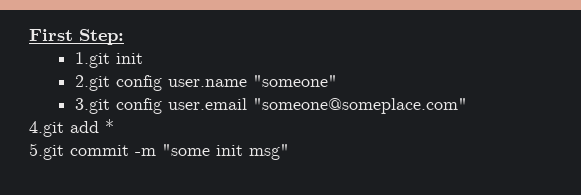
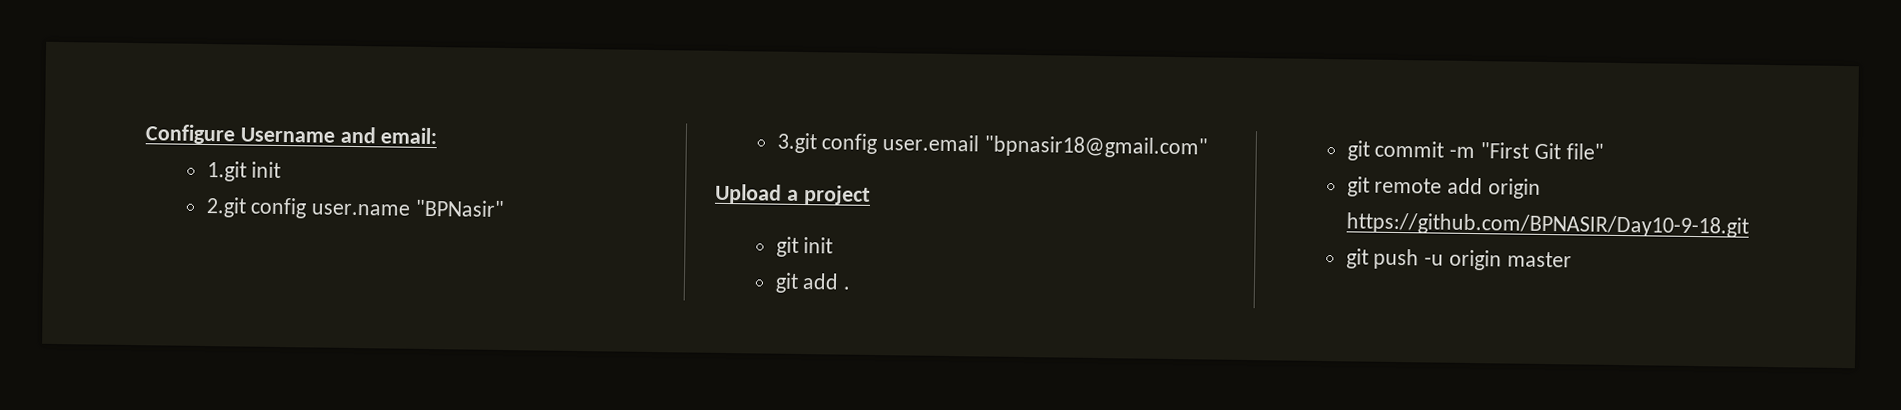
- First Step:
+ Configure Username and email:
- 2.git config user.name "someone"
+ 2.git config user.name "BPNasir"
- 3.git config user.email "someone@someplace.com"
- 4.git add *
- 5.git commit -m "some init msg"
+ 3.git config user.email "bpnasir18@gmail.com"
+ Upload a project
+ git init
+ git add .
+ git commit -m "First Git file"
+ git remote add origin https://github.com/BPNASIR/Day10-9-18.git
+ git push -u origin master

